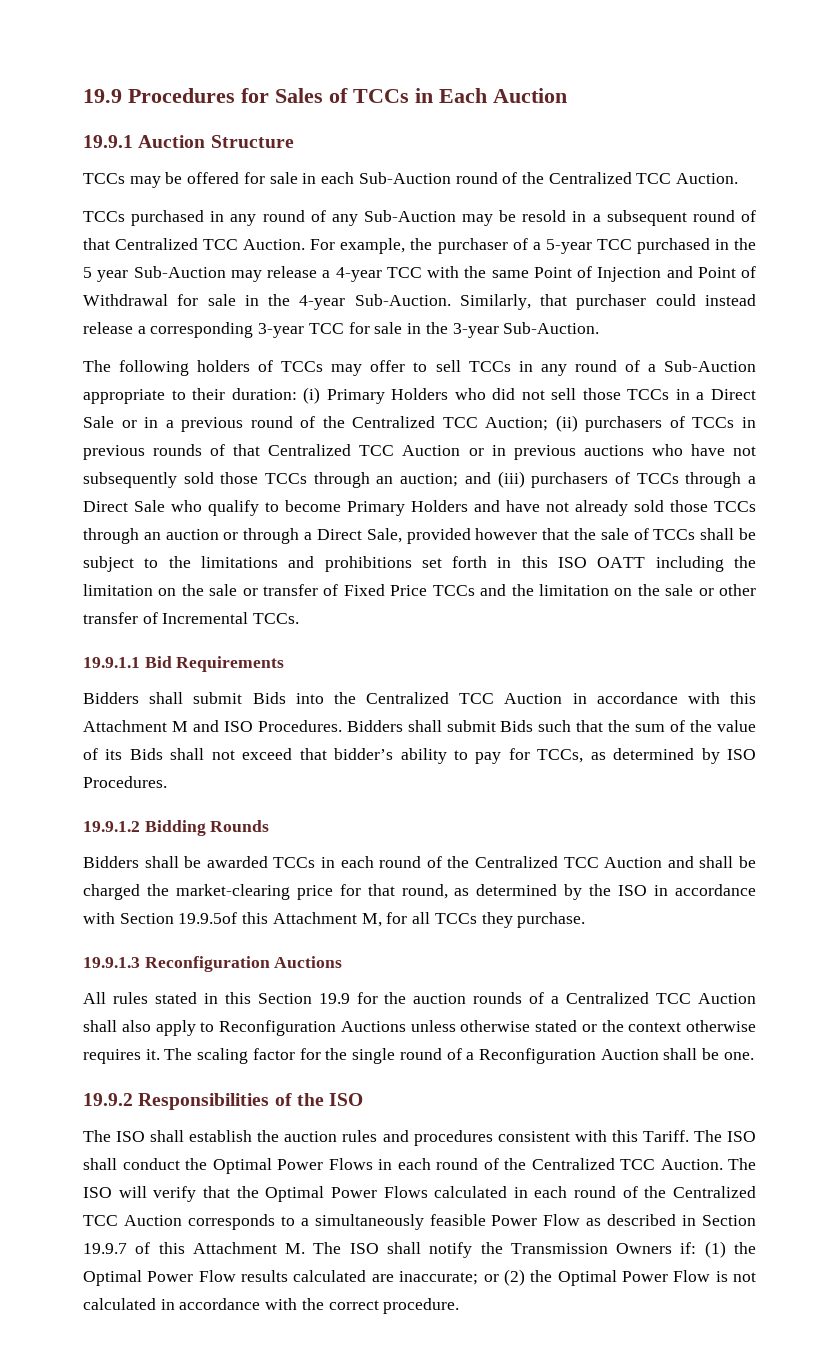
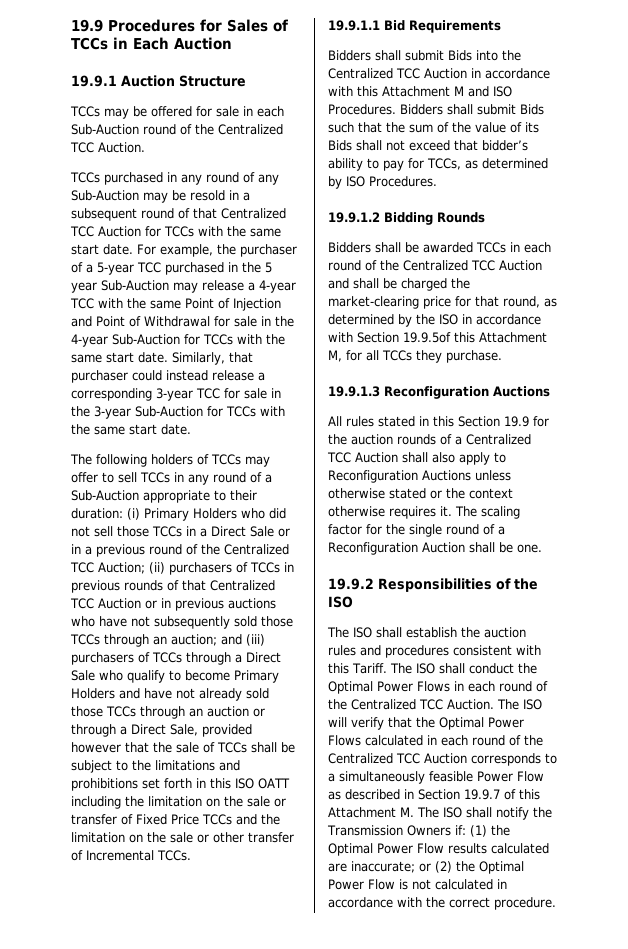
- TCCs purchased in any round of any Sub-Auction may be resold in a subsequent round of that Centralized TCC Auction.
+ TCCs purchased in any round of any Sub-Auction may be resold in a subsequent round of that Centralized TCC Auction for TCCs with the same start date.
- For example, the purchaser of a 5-year TCC purchased in the 5 year Sub-Auction may release a 4-year TCC with the same Point of Injection and Point of Withdrawal for sale in the 4-year Sub-Auction.
+ For example, the purchaser of a 5-year TCC purchased in the 5 year Sub-Auction may release a 4-year TCC with the same Point of Injection and Point of Withdrawal for sale in the 4-year Sub-Auction for TCCs with the same start date.
- Similarly, that purchaser could instead release a corresponding 3-year TCC for sale in the 3-year Sub-Auction.
+ Similarly, that purchaser could instead release a corresponding 3-year TCC for sale in the 3-year Sub-Auction for TCCs with the same start date.

